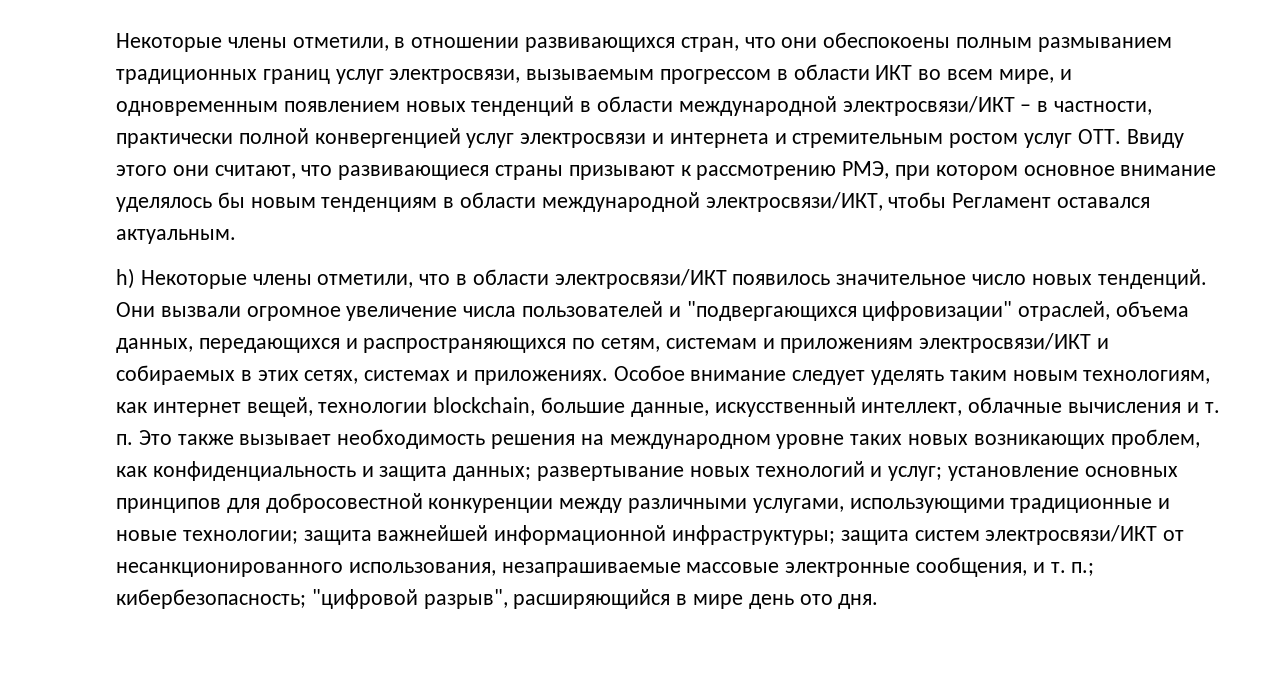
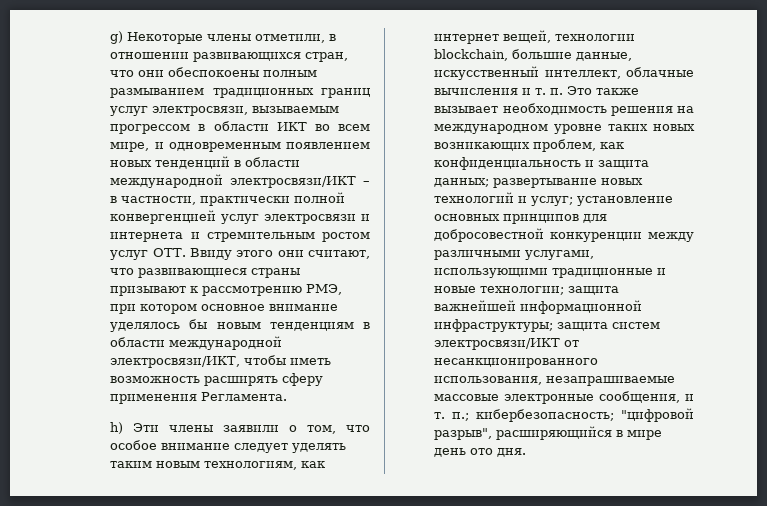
- Некоторые члены отметили, в отношении развивающихся стран, что они обеспокоены полным размыванием традиционных границ услуг электросвязи, вызываемым прогрессом в области ИКТ во всем мире, и одновременным появлением новых тенденций в области международной электросвязи/ИКТ – в частности, практически полной конвергенцией услуг электросвязи и интернета и стремительным ростом услуг OTT. Ввиду этого они считают, что развивающиеся страны призывают к рассмотрению РМЭ, при котором основное внимание уделялось бы новым тенденциям в области международной электросвязи/ИКТ, чтобы Регламент оставался актуальным.
- h) Некоторые члены отметили, что в области электросвязи/ИКТ появилось значительное число новых тенденций. Они вызвали огромное увеличение числа пользователей и "подвергающихся цифровизации" отраслей, объема данных, передающихся и распространяющихся по сетям, системам и приложениям электросвязи/ИКТ и собираемых в этих сетях, системах и приложениях. Особое внимание следует уделять таким новым технологиям, как интернет вещей, технологии blockchain, большие данные, искусственный интеллект, облачные вычисления и т. п. Это также вызывает необходимость решения на международном уровне таких новых возникающих проблем, как конфиденциальность и защита данных;
+ g) Некоторые члены отметили, в отношении развивающихся стран, что они обеспокоены полным размыванием традиционных границ услуг электросвязи, вызываемым прогрессом в области ИКТ во всем мире, и одновременным появлением новых тенденций в области международной электросвязи/ИКТ – в частности, практически полной конвергенцией услуг электросвязи и интернета и стремительным ростом услуг OTT. Ввиду этого они считают, что развивающиеся страны призывают к рассмотрению РМЭ, при котором основное внимание уделялось бы новым тенденциям в области международной электросвязи/ИКТ, чтобы иметь возможность расширять сферу применения Регламента.
+ h) Эти члены заявили о том, что особое внимание следует уделять таким новым технологиям, как интернет вещей, технологии blockchain, большие данные, искусственный интеллект, облачные вычисления и т. п. Это также вызывает необходимость решения на международном уровне таких новых возникающих проблем, как конфиденциальность и защита данных;

